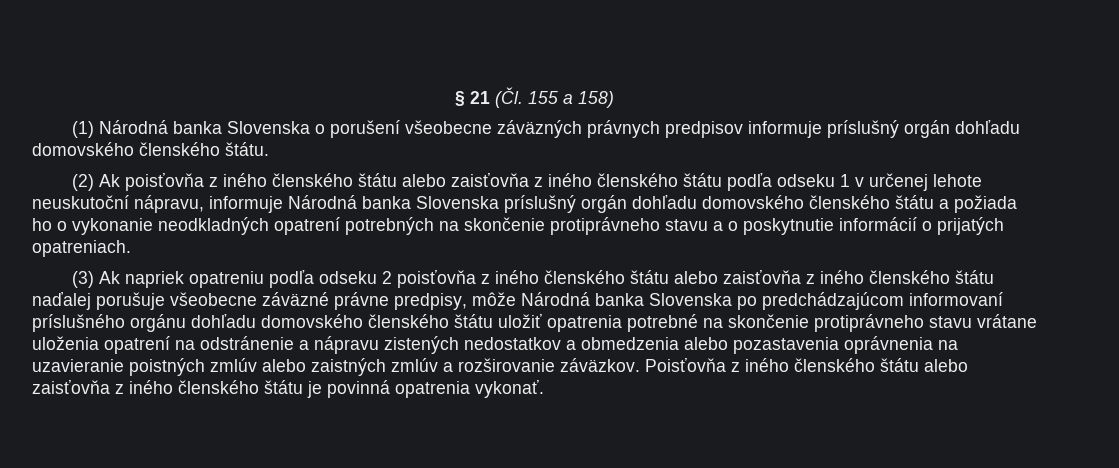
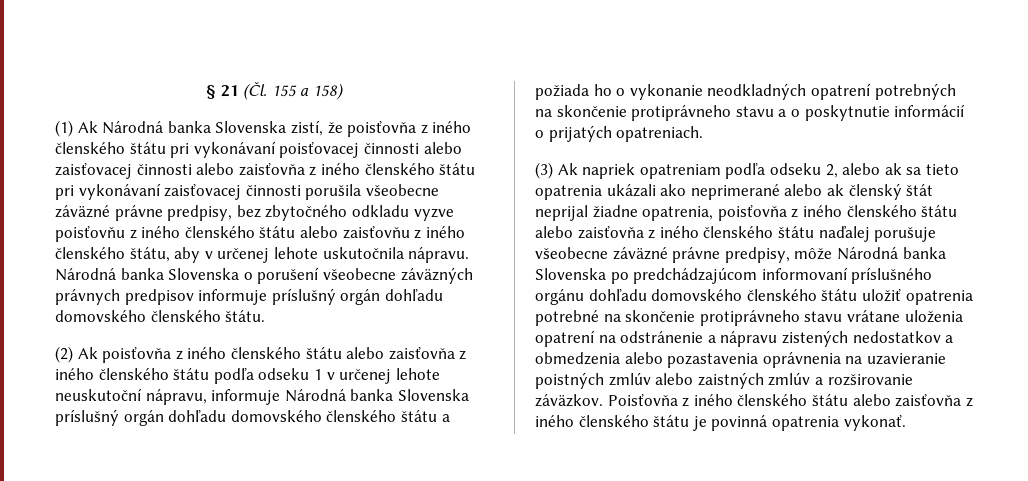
- (1) Národná banka Slovenska o porušení všeobecne záväzných právnych predpisov informuje príslušný orgán dohľadu domovského členského štátu.
+ (1) Ak Národná banka Slovenska zistí, že poisťovňa z iného členského štátu pri vykonávaní poisťovacej činnosti alebo zaisťovacej činnosti alebo zaisťovňa z iného členského štátu pri vykonávaní zaisťovacej činnosti porušila všeobecne záväzné právne predpisy, bez zbytočného odkladu vyzve poisťovňu z iného členského štátu alebo zaisťovňu z iného členského štátu, aby v určenej lehote uskutočnila nápravu. Národná banka Slovenska o porušení všeobecne záväzných právnych predpisov informuje príslušný orgán dohľadu domovského členského štátu.
- (3) Ak napriek opatreniu podľa odseku 2 poisťovňa z iného členského štátu alebo zaisťovňa z iného členského štátu naďalej porušuje všeobecne záväzné právne predpisy, môže Národná banka Slovenska po predchádzajúcom informovaní príslušného orgánu dohľadu domovského členského štátu uložiť opatrenia potrebné na skončenie protiprávneho stavu vrátane uloženia opatrení na odstránenie a nápravu zistených nedostatkov a obmedzenia alebo pozastavenia oprávnenia na uzavieranie poistných zmlúv alebo zaistných zmlúv a rozširovanie záväzkov.
+ (3) Ak napriek opatreniam podľa odseku 2, alebo ak sa tieto opatrenia ukázali ako neprimerané alebo ak členský štát neprijal žiadne opatrenia, poisťovňa z iného členského štátu alebo zaisťovňa z iného členského štátu naďalej porušuje všeobecne záväzné právne predpisy, môže Národná banka Slovenska po predchádzajúcom informovaní príslušného orgánu dohľadu domovského členského štátu uložiť opatrenia potrebné na skončenie protiprávneho stavu vrátane uloženia opatrení na odstránenie a nápravu zistených nedostatkov a obmedzenia alebo pozastavenia oprávnenia na uzavieranie poistných zmlúv alebo zaistných zmlúv a rozširovanie záväzkov.

